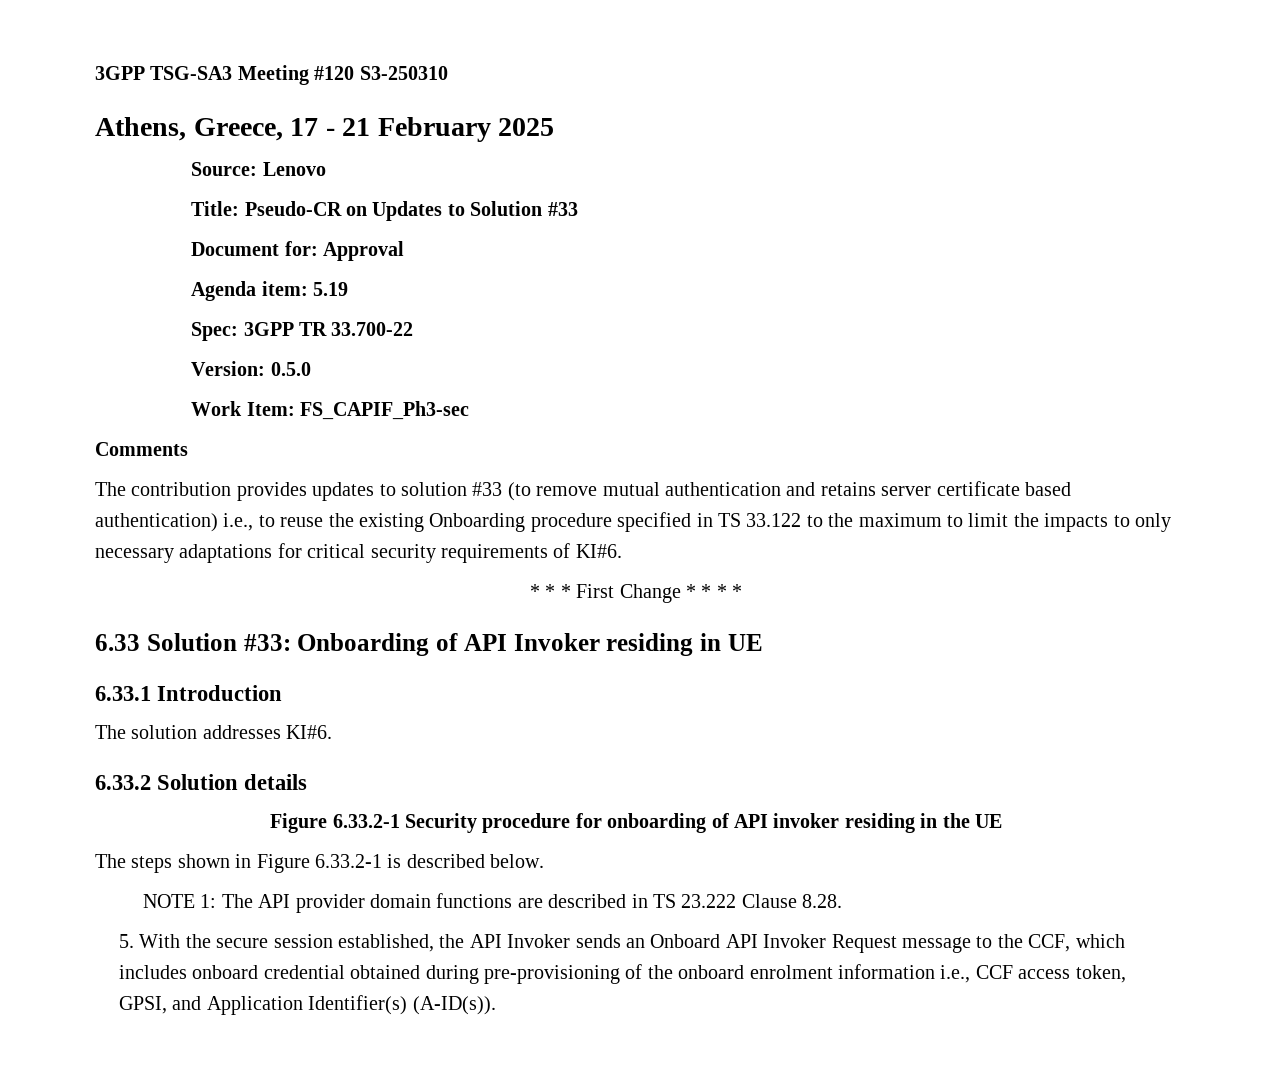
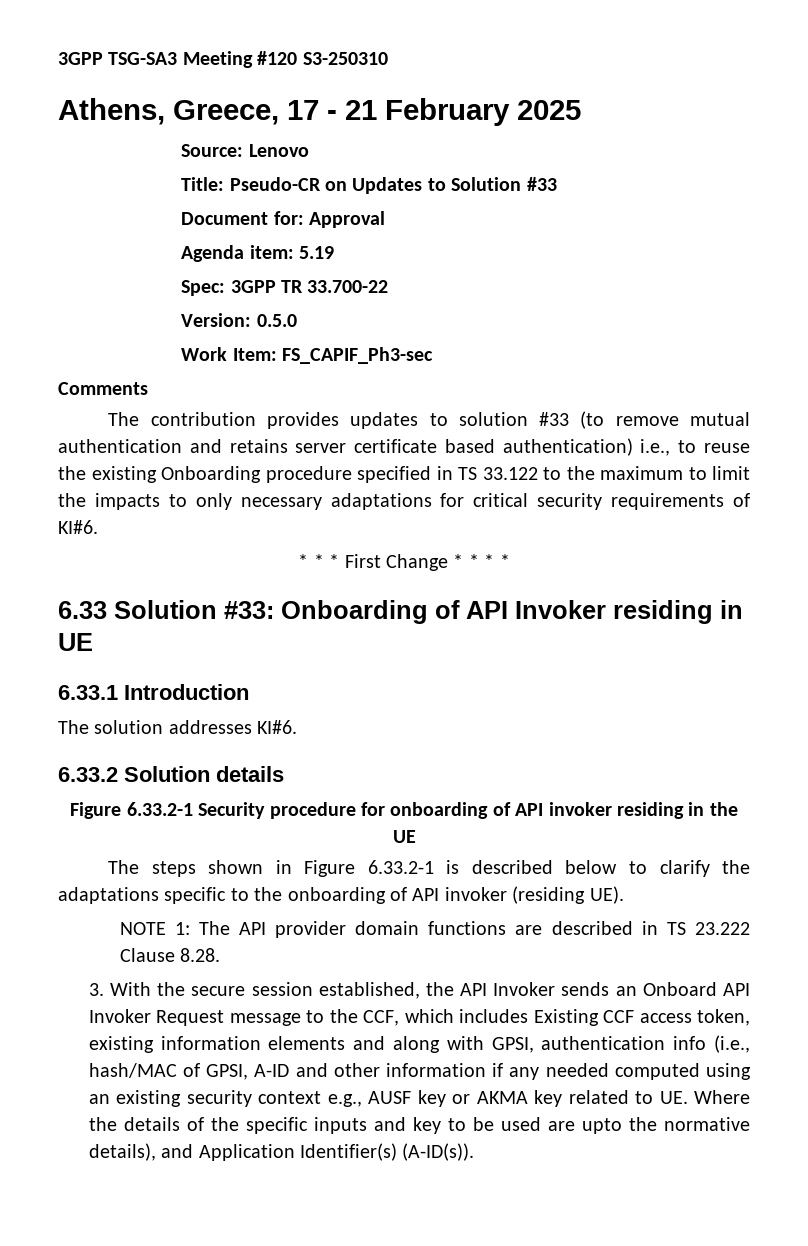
- The steps shown in Figure 6.33.2-1 is described below.
+ The steps shown in Figure 6.33.2-1 is described below to clarify the adaptations specific to the onboarding of API invoker (residing UE).
- 5. With the secure session established, the API Invoker sends an Onboard API Invoker Request message to the CCF, which includes onboard credential obtained during pre-provisioning of the onboard enrolment information i.e., CCF access token, GPSI, and Application Identifier(s) (A-ID(s)).
+ 3. With the secure session established, the API Invoker sends an Onboard API Invoker Request message to the CCF, which includes Existing CCF access token, existing information elements and along with GPSI, authentication info (i.e., hash/MAC of GPSI, A-ID and other information if any needed computed using an existing security context e.g., AUSF key or AKMA key related to UE. Where the details of the specific inputs and key to be used are upto the normative details), and Application Identifier(s) (A-ID(s)).

